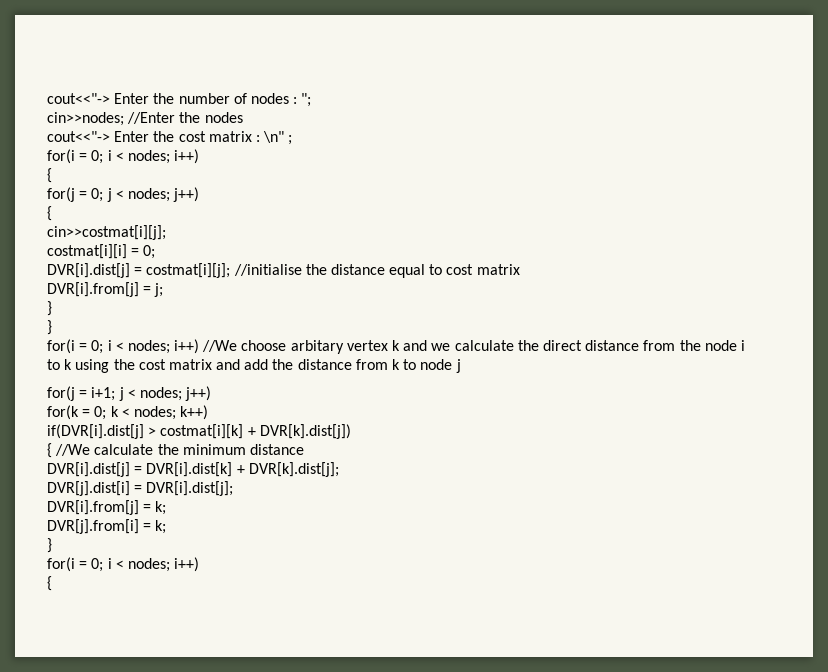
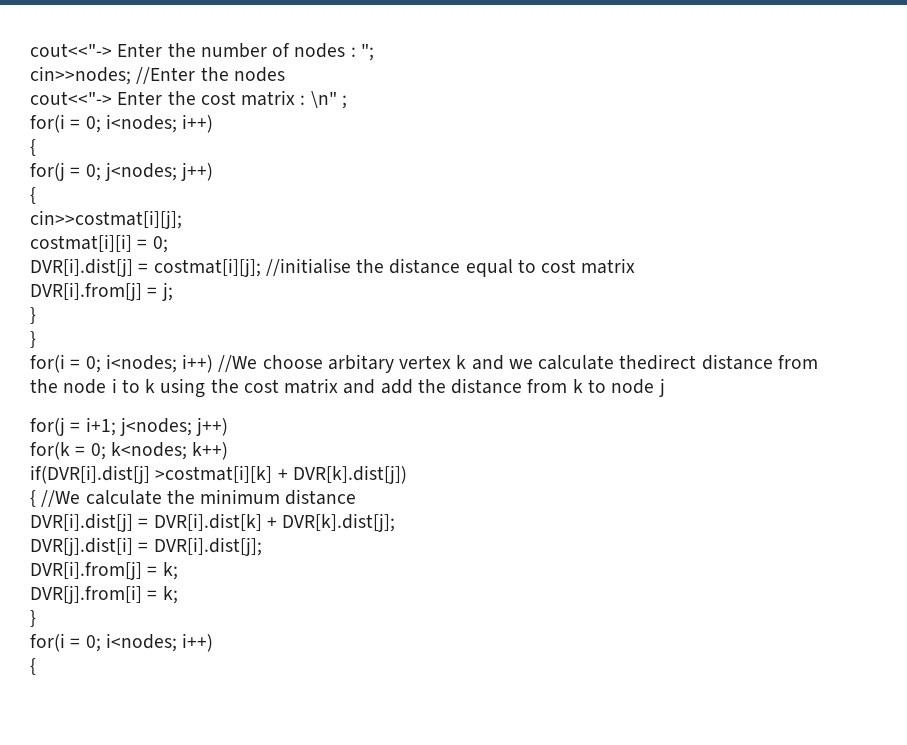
  cout<<"-> Enter the cost matrix : \n" ;
- for(i = 0; i < nodes; i++)
+ for(i = 0; i<nodes; i++)
- for(j = 0; j < nodes; j++)
+ for(j = 0; j<nodes; j++)
- for(i = 0; i < nodes; i++) //We choose arbitary vertex k and we calculate the direct distance from the node i to k using the cost matrix and add the distance from k to node j
+ for(i = 0; i<nodes; i++) //We choose arbitary vertex k and we calculate thedirect distance from the node i to k using the cost matrix and add the distance from k to node j
- for(j = i+1; j < nodes; j++)
+ for(j = i+1; j<nodes; j++)
- for(k = 0; k < nodes; k++)
+ for(k = 0; k<nodes; k++)
- if(DVR[i].dist[j] > costmat[i][k] + DVR[k].dist[j])
+ if(DVR[i].dist[j] >costmat[i][k] + DVR[k].dist[j])
  DVR[j].from[i] = k;
  }
- for(i = 0; i < nodes; i++)
+ for(i = 0; i<nodes; i++)

